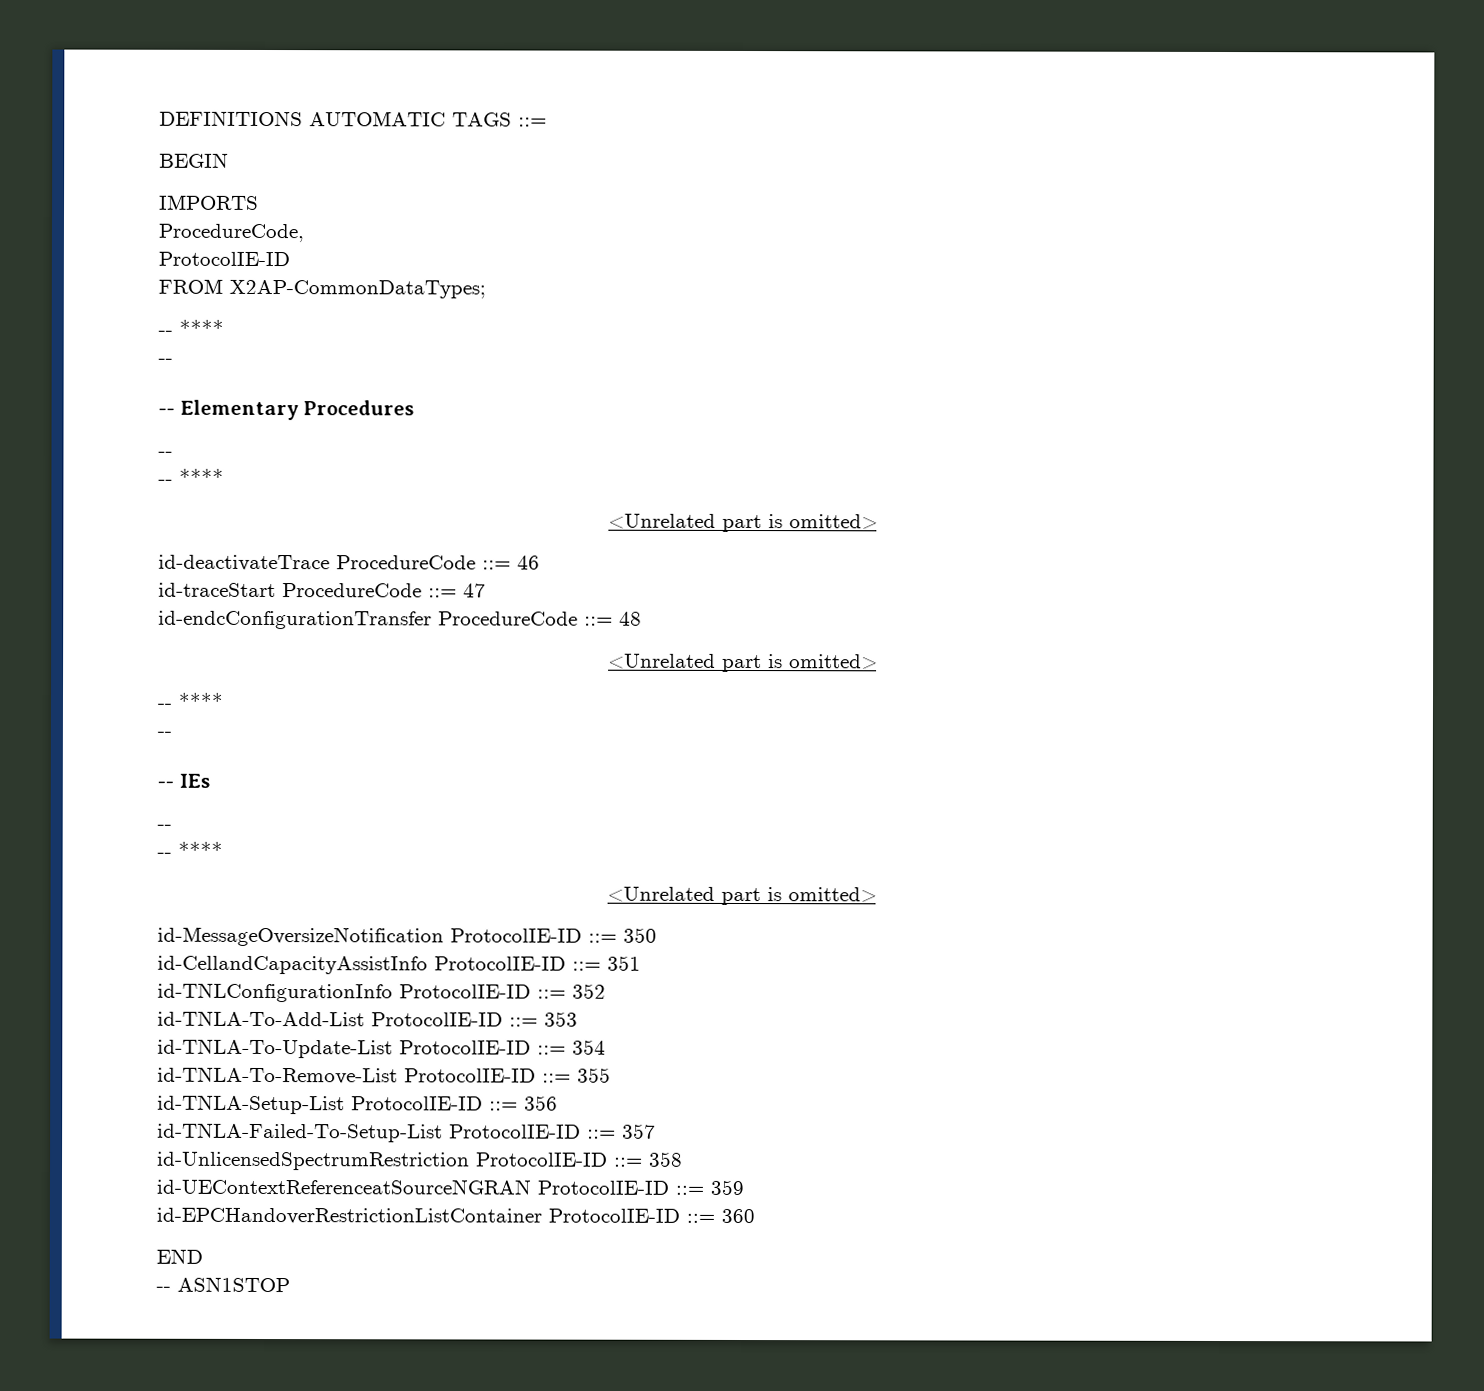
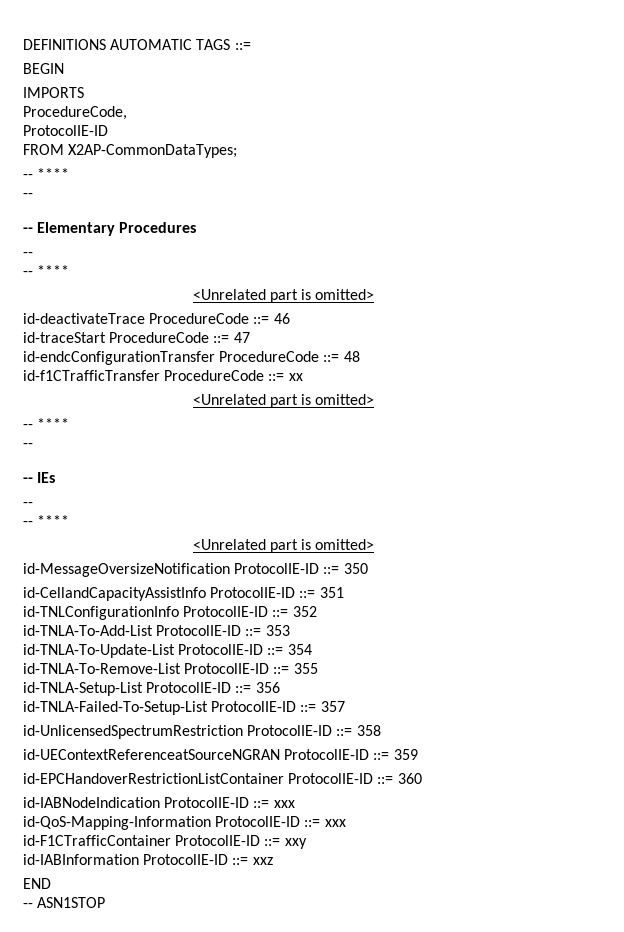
+ id-f1CTrafficTransfer ProcedureCode ::= xx
+ id-IABNodeIndication ProtocolIE-ID ::= xxx
+ id-QoS-Mapping-Information ProtocolIE-ID ::= xxx
+ id-F1CTrafficContainer ProtocolIE-ID ::= xxy
+ id-IABInformation ProtocolIE-ID ::= xxz

